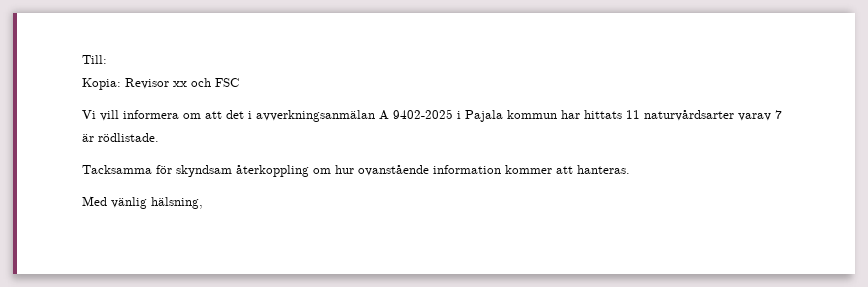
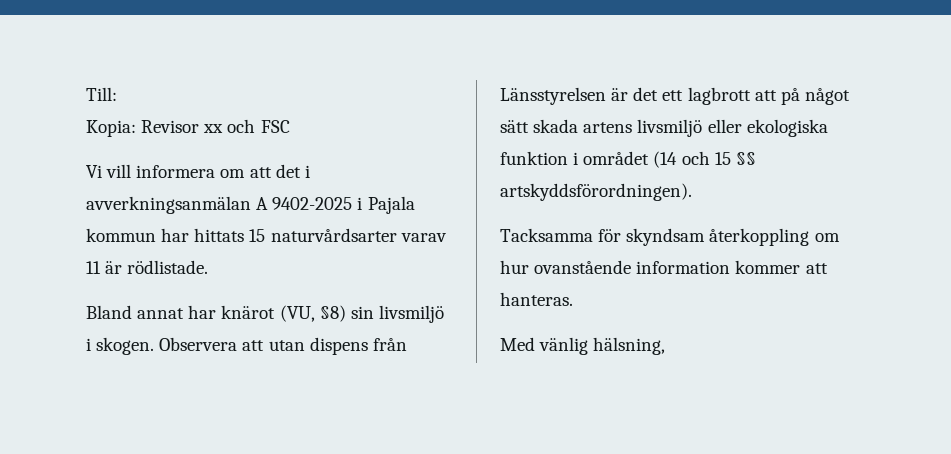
- Vi vill informera om att det i avverkningsanmälan A 9402-2025 i Pajala kommun har hittats 11 naturvårdsarter varav 7 är rödlistade.
+ Vi vill informera om att det i avverkningsanmälan A 9402-2025 i Pajala kommun har hittats 15 naturvårdsarter varav 11 är rödlistade.
+ Bland annat har knärot (VU, §8) sin livsmiljö i skogen. Observera att utan dispens från Länsstyrelsen är det ett lagbrott att på något sätt skada artens livsmiljö eller ekologiska funktion i området (14 och 15 §§ artskyddsförordningen).

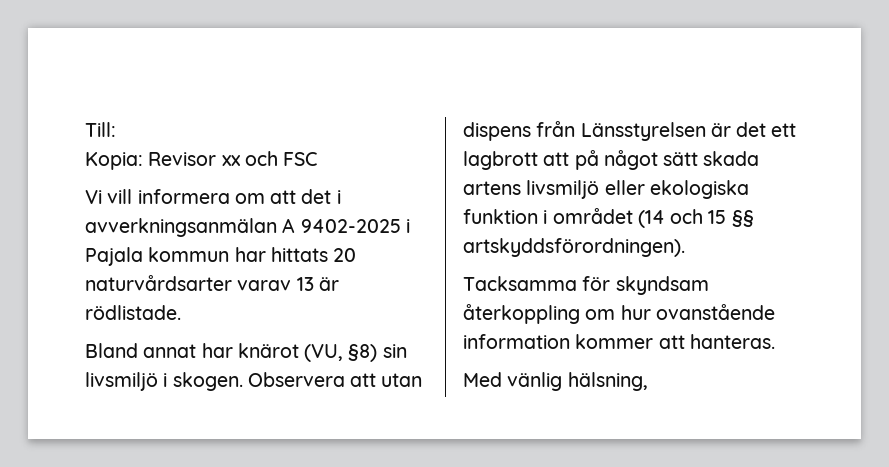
- Vi vill informera om att det i avverkningsanmälan A 9402-2025 i Pajala kommun har hittats 15 naturvårdsarter varav 11 är rödlistade.
+ Vi vill informera om att det i avverkningsanmälan A 9402-2025 i Pajala kommun har hittats 20 naturvårdsarter varav 13 är rödlistade.

